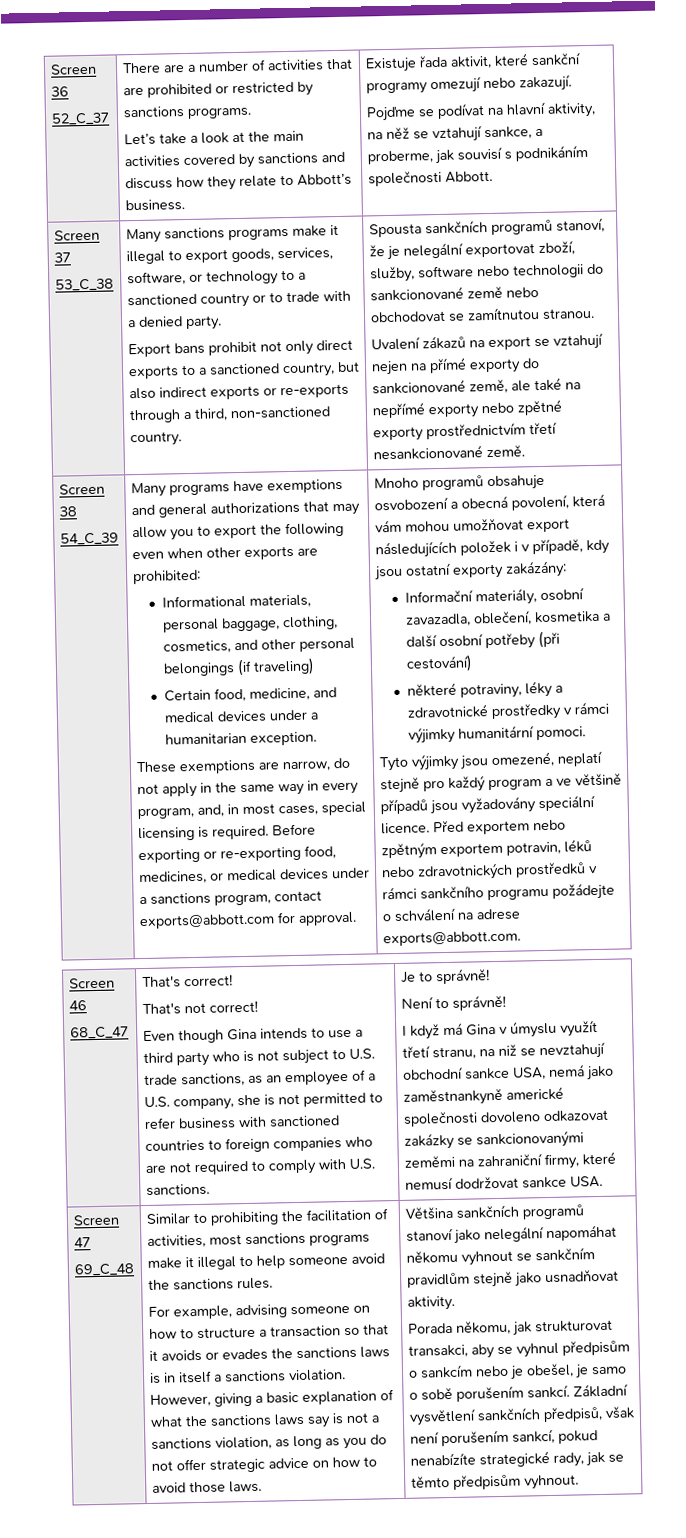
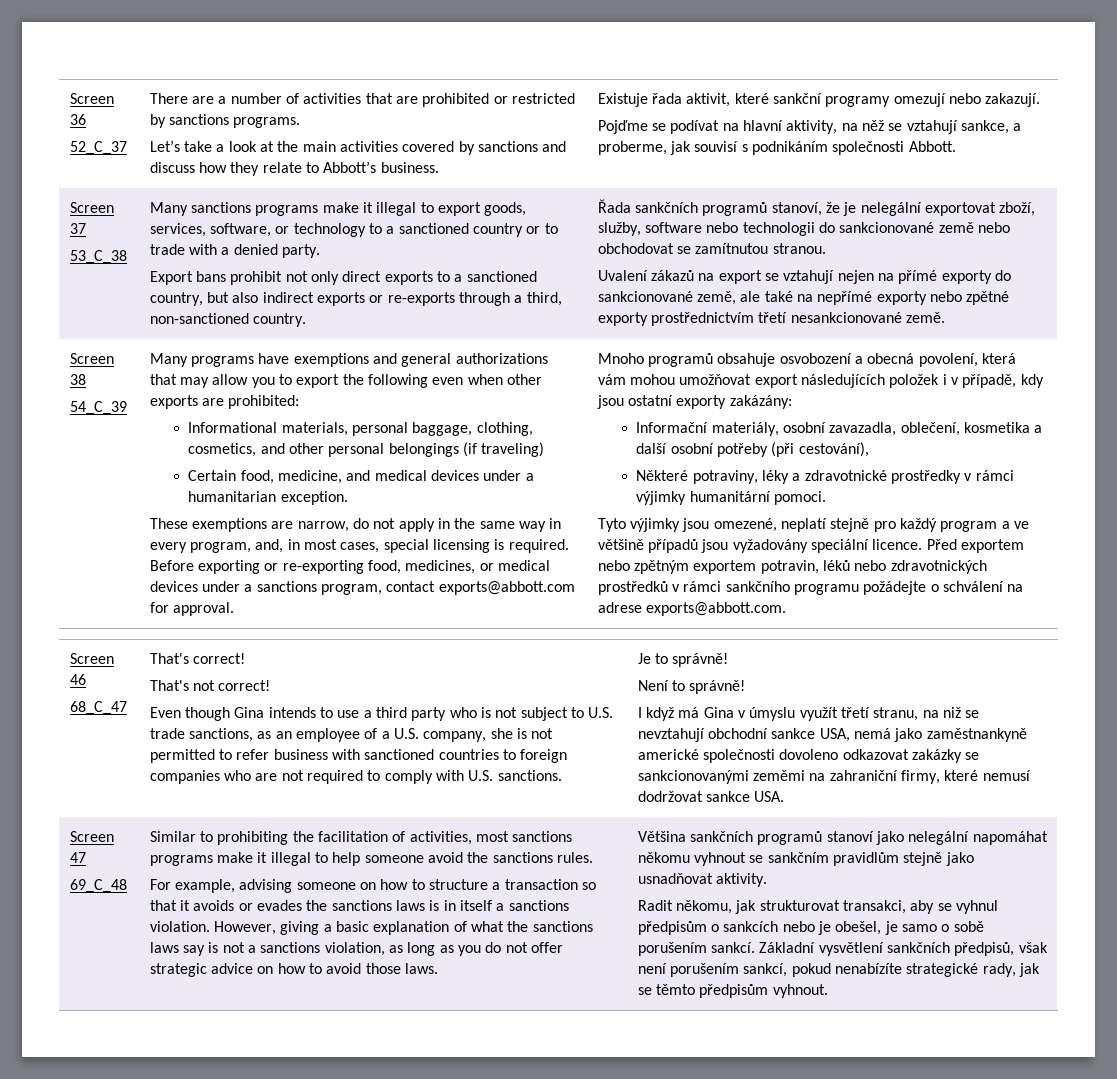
- Spousta sankčních programů stanoví, že je nelegální exportovat zboží, služby, software nebo technologii do sankcionované země nebo obchodovat se zamítnutou stranou.
+ Řada sankčních programů stanoví, že je nelegální exportovat zboží, služby, software nebo technologii do sankcionované země nebo obchodovat se zamítnutou stranou.
- Informační materiály, osobní zavazadla, oblečení, kosmetika a další osobní potřeby (při cestování)
- některé potraviny, léky a zdravotnické prostředky v rámci výjimky humanitární pomoci.
+ Informační materiály, osobní zavazadla, oblečení, kosmetika a další osobní potřeby (při cestování),
+ Některé potraviny, léky a zdravotnické prostředky v rámci výjimky humanitární pomoci.
- Porada někomu, jak strukturovat transakci, aby se vyhnul předpisům o sankcím nebo je obešel, je samo o sobě porušením sankcí.
+ Radit někomu, jak strukturovat transakci, aby se vyhnul předpisům o sankcích nebo je obešel, je samo o sobě porušením sankcí.

